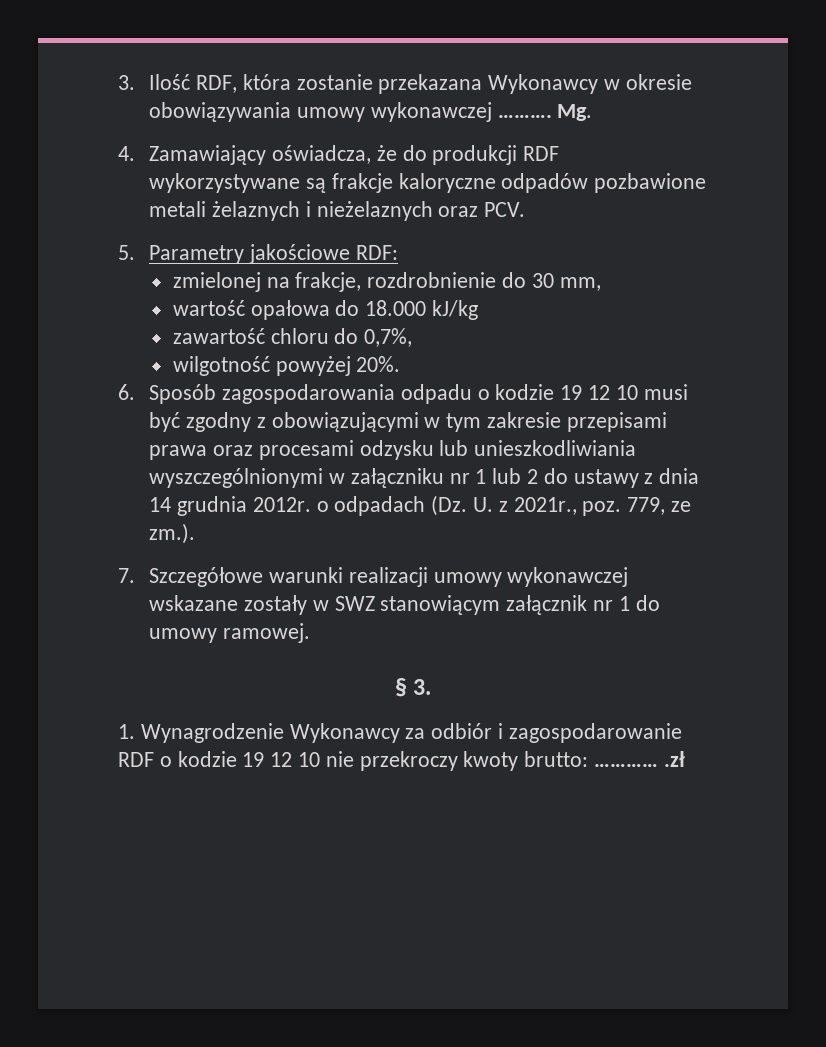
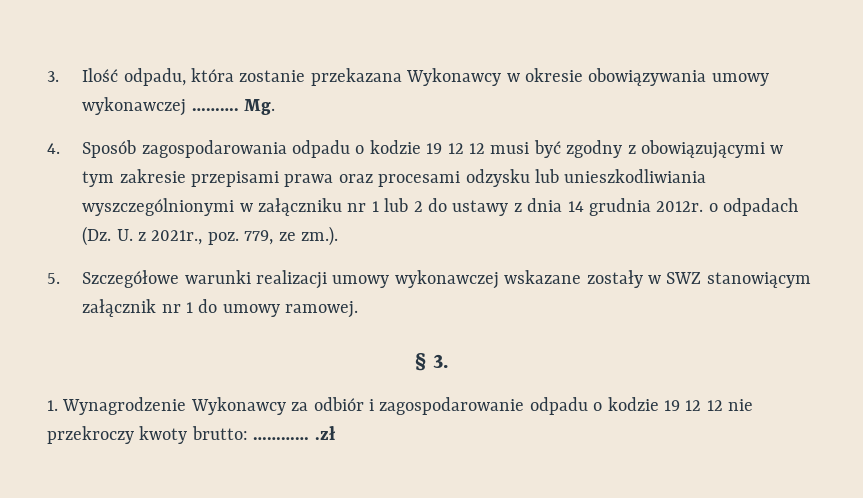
- 3. Ilość RDF, która zostanie przekazana Wykonawcy w okresie obowiązywania umowy wykonawczej ……….
+ 3. Ilość odpadu, która zostanie przekazana Wykonawcy w okresie obowiązywania umowy wykonawczej ……….
- 4. Zamawiający oświadcza, że do produkcji RDF wykorzystywane są frakcje kaloryczne odpadów pozbawione metali żelaznych i nieżelaznych oraz PCV.
- 5. Parametry jakościowe RDF:
- zmielonej na frakcje, rozdrobnienie do 30 mm,
- wartość opałowa do 18.000 kJ/kg
- zawartość chloru do 0,7%,
- wilgotność powyżej 20%.
- 6. Sposób zagospodarowania odpadu o kodzie 19 12 10 musi być zgodny z obowiązującymi w tym zakresie przepisami prawa oraz procesami odzysku lub unieszkodliwiania wyszczególnionymi w załączniku nr 1 lub 2 do ustawy z dnia 14 grudnia 2012r. o odpadach (Dz. U. z 2021r., poz. 779, ze zm.).
+ 4. Sposób zagospodarowania odpadu o kodzie 19 12 12 musi być zgodny z obowiązującymi w tym zakresie przepisami prawa oraz procesami odzysku lub unieszkodliwiania wyszczególnionymi w załączniku nr 1 lub 2 do ustawy z dnia 14 grudnia 2012r. o odpadach (Dz. U. z 2021r., poz. 779, ze zm.).
- 7. Szczegółowe warunki realizacji umowy wykonawczej wskazane zostały w SWZ stanowiącym załącznik nr 1 do umowy ramowej.
+ 5. Szczegółowe warunki realizacji umowy wykonawczej wskazane zostały w SWZ stanowiącym załącznik nr 1 do umowy ramowej.
- 1. Wynagrodzenie Wykonawcy za odbiór i zagospodarowanie RDF o kodzie 19 12 10 nie przekroczy kwoty brutto: ………… .zł
+ 1. Wynagrodzenie Wykonawcy za odbiór i zagospodarowanie odpadu o kodzie 19 12 12 nie przekroczy kwoty brutto: ………… .zł

